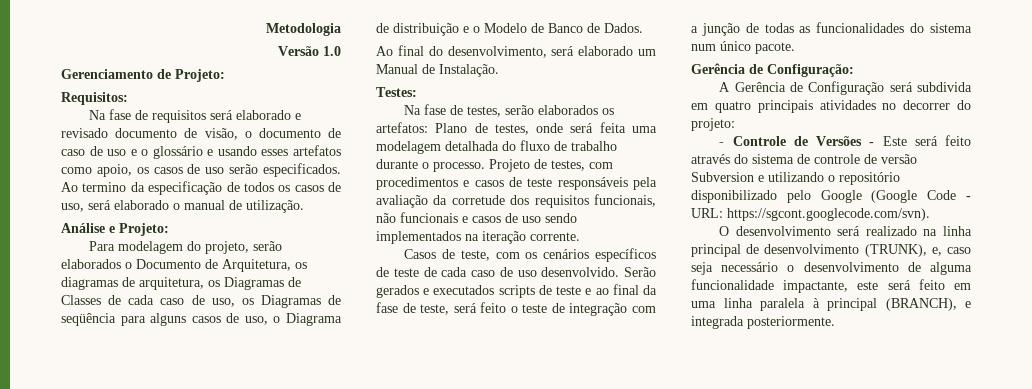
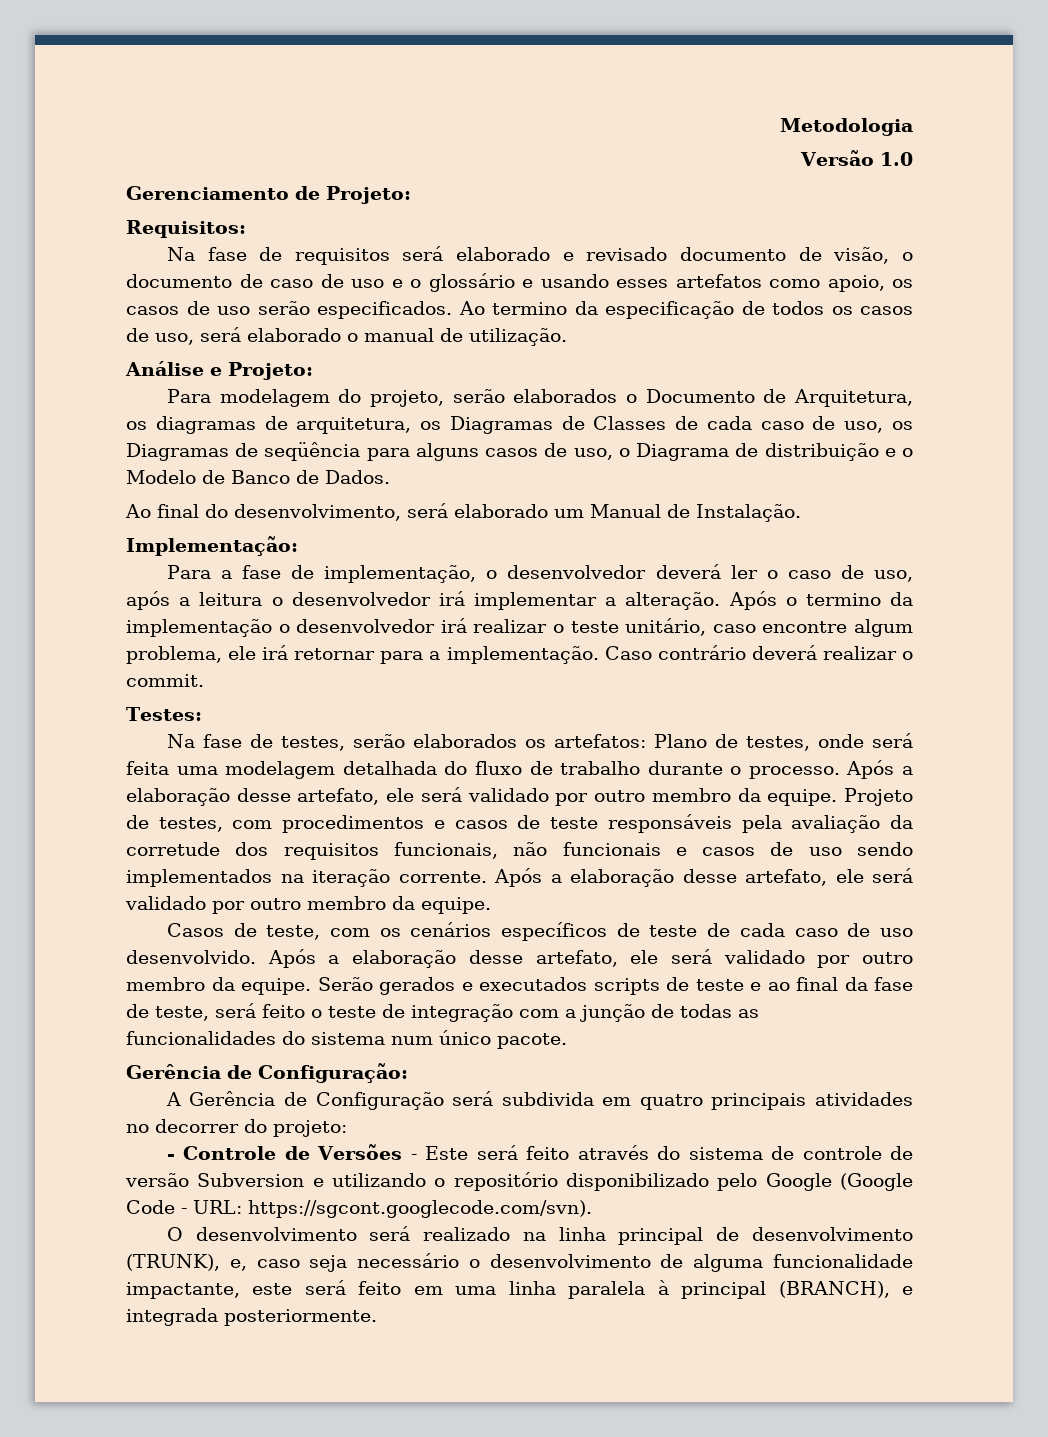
+ Implementação:
+ Para a fase de implementação, o desenvolvedor deverá ler o caso de uso, após a leitura o desenvolvedor irá implementar a alteração. Após o termino da implementação o desenvolvedor irá realizar o teste unitário, caso encontre algum problema, ele irá retornar para a implementação. Caso contrário deverá realizar o commit.
- Na fase de testes, serão elaborados os artefatos: Plano de testes, onde será feita uma modelagem detalhada do fluxo de trabalho durante o processo.
+ Na fase de testes, serão elaborados os artefatos: Plano de testes, onde será feita uma modelagem detalhada do fluxo de trabalho durante o processo. Após a elaboração desse artefato, ele será validado por outro membro da equipe.
- Projeto de testes, com procedimentos e casos de teste responsáveis pela avaliação da corretude dos requisitos funcionais, não funcionais e casos de uso sendo implementados na iteração corrente.
+ Projeto de testes, com procedimentos e casos de teste responsáveis pela avaliação da corretude dos requisitos funcionais, não funcionais e casos de uso sendo implementados na iteração corrente. Após a elaboração desse artefato, ele será validado por outro membro da equipe.
- Casos de teste, com os cenários específicos de teste de cada caso de uso desenvolvido.
+ Casos de teste, com os cenários específicos de teste de cada caso de uso desenvolvido. Após a elaboração desse artefato, ele será validado por outro membro da equipe.

